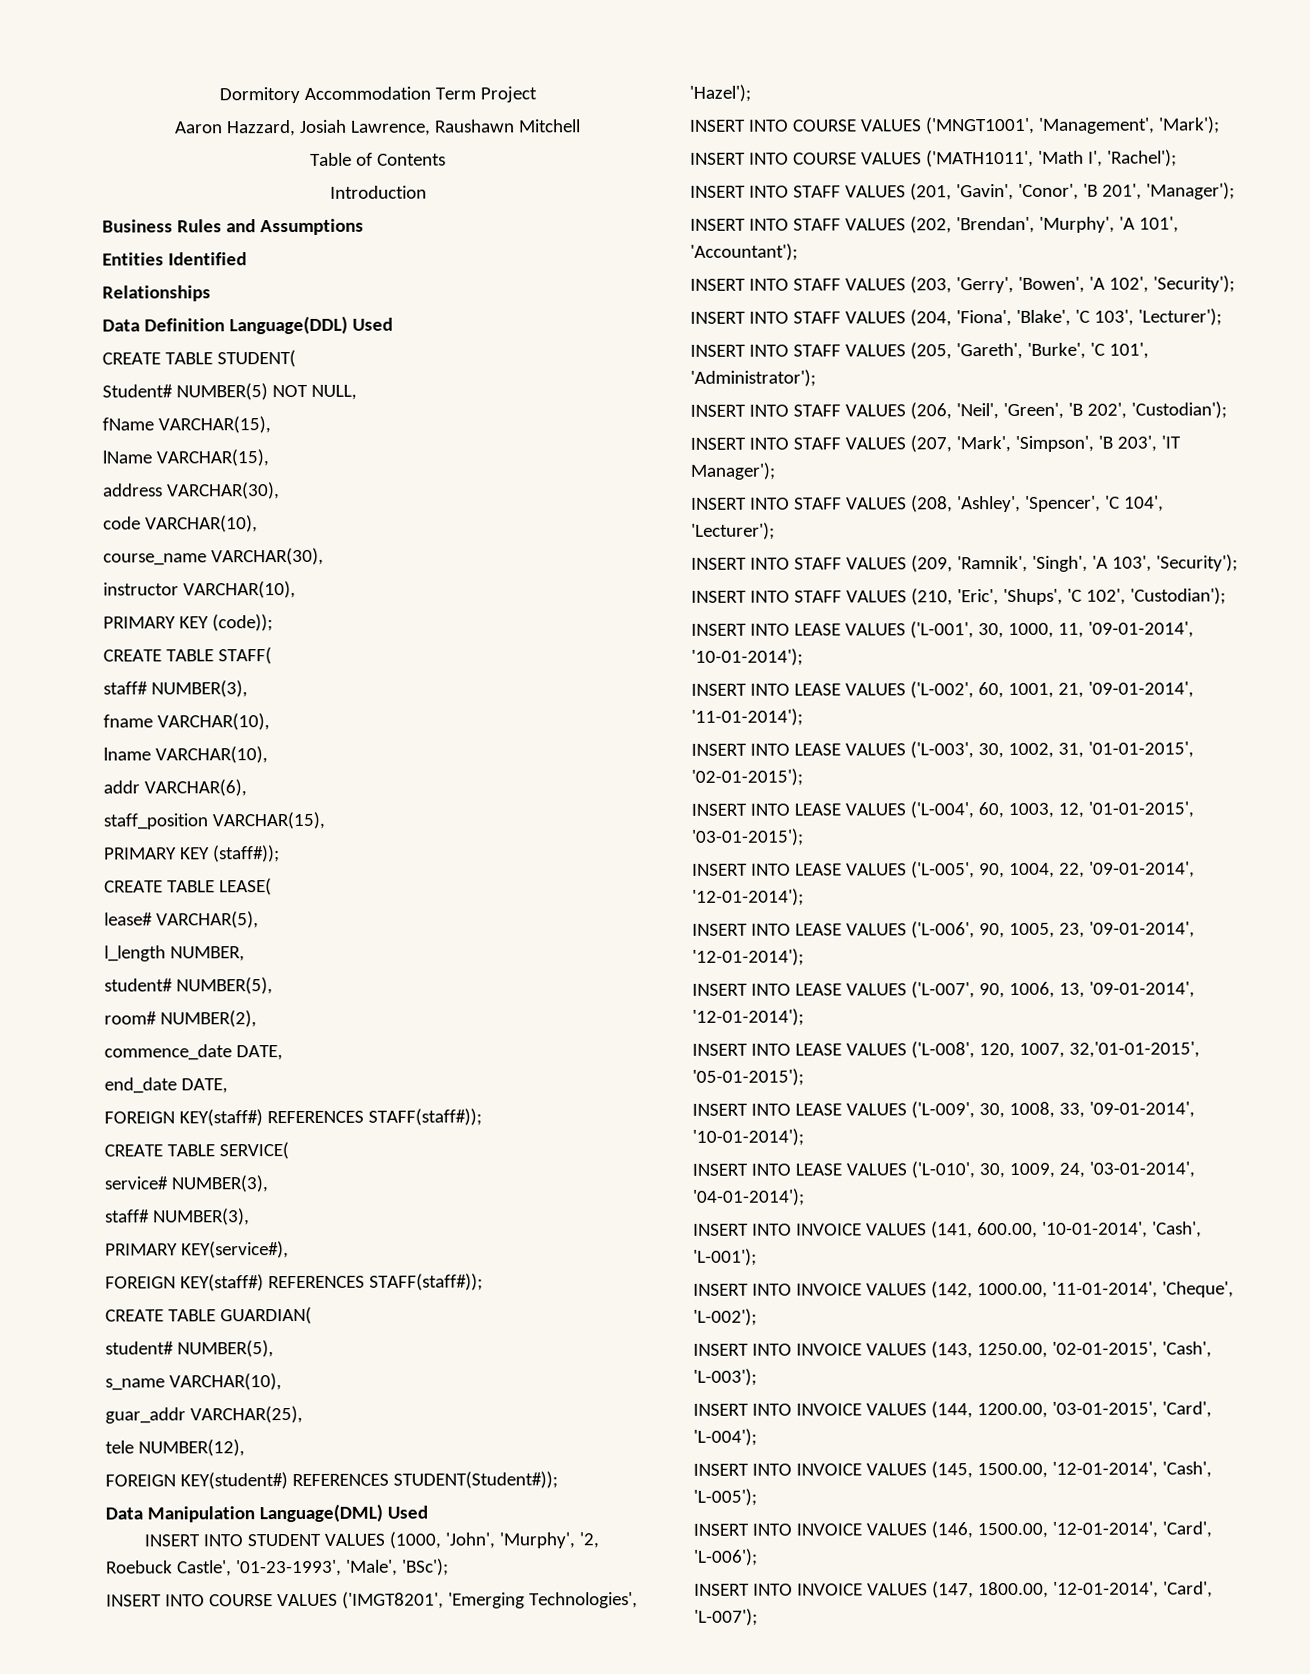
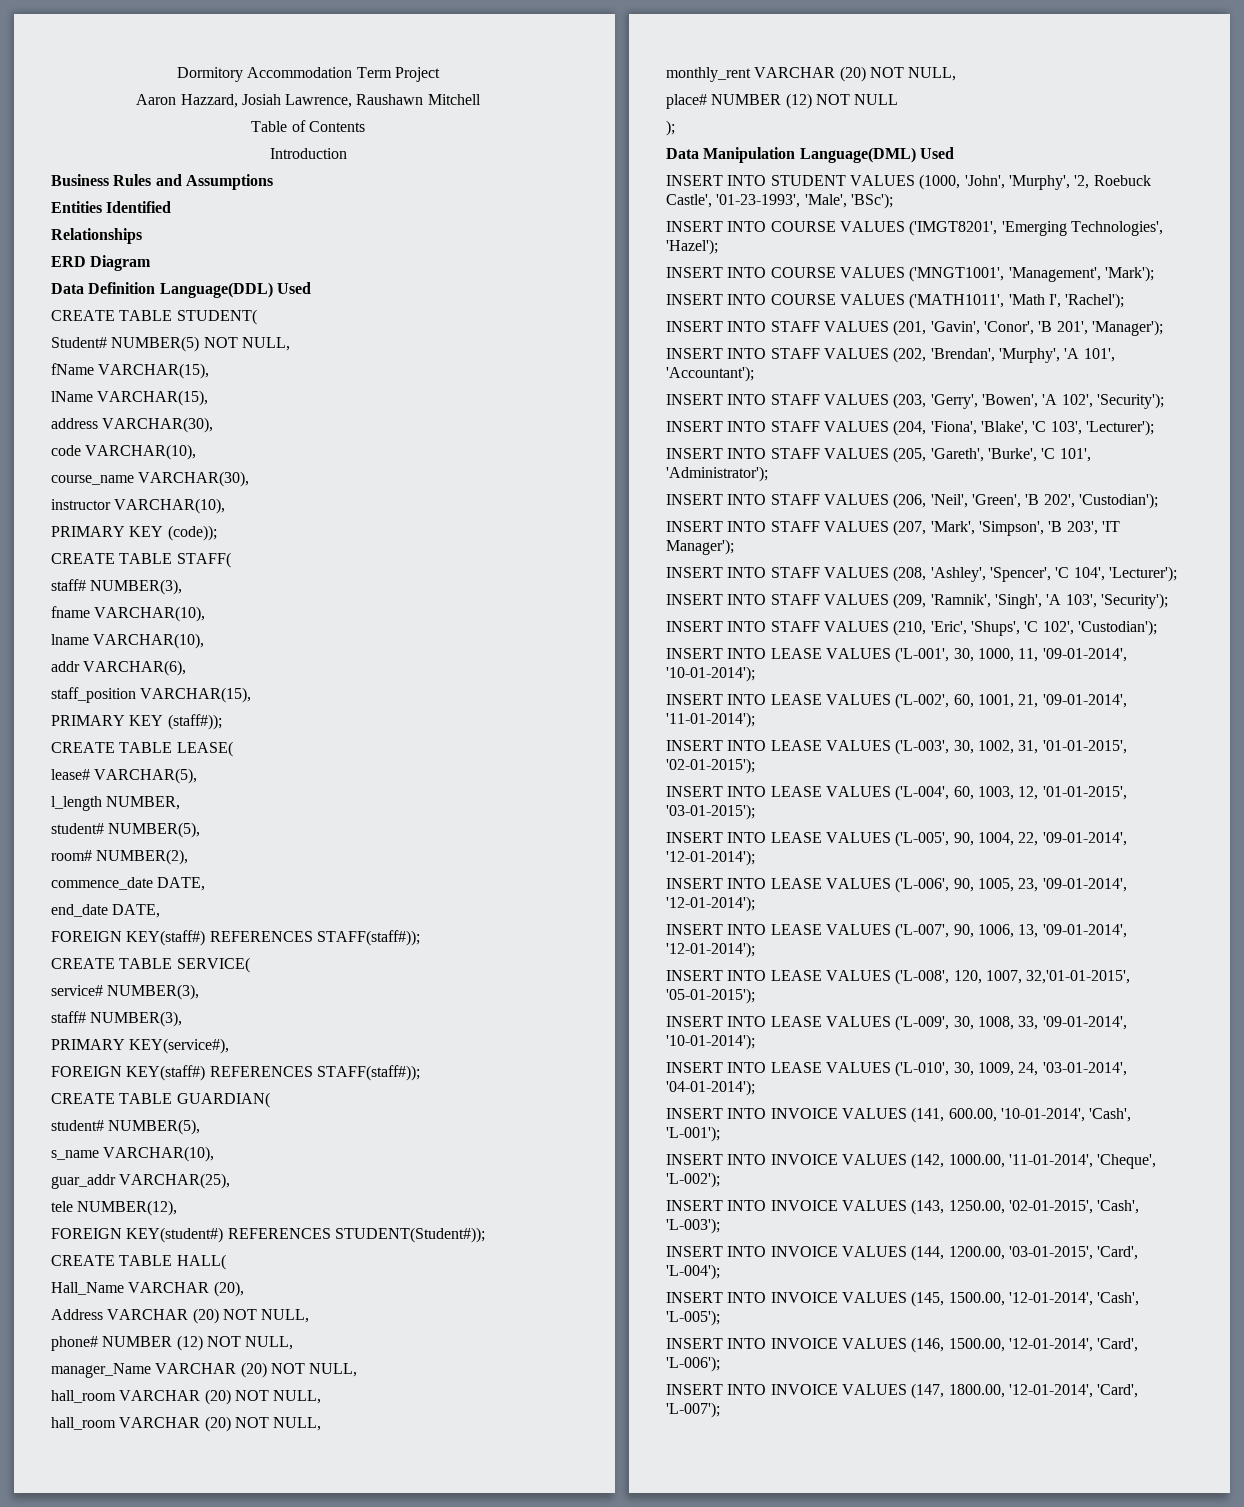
+ ERD Diagram
+ CREATE TABLE HALL(
+ Hall_Name VARCHAR (20),
+ Address VARCHAR (20) NOT NULL,
+ phone# NUMBER (12) NOT NULL,
+ manager_Name VARCHAR (20) NOT NULL,
+ hall_room VARCHAR (20) NOT NULL,
+ hall_room VARCHAR (20) NOT NULL,
+ monthly_rent VARCHAR (20) NOT NULL,
+ place# NUMBER (12) NOT NULL
+ );

